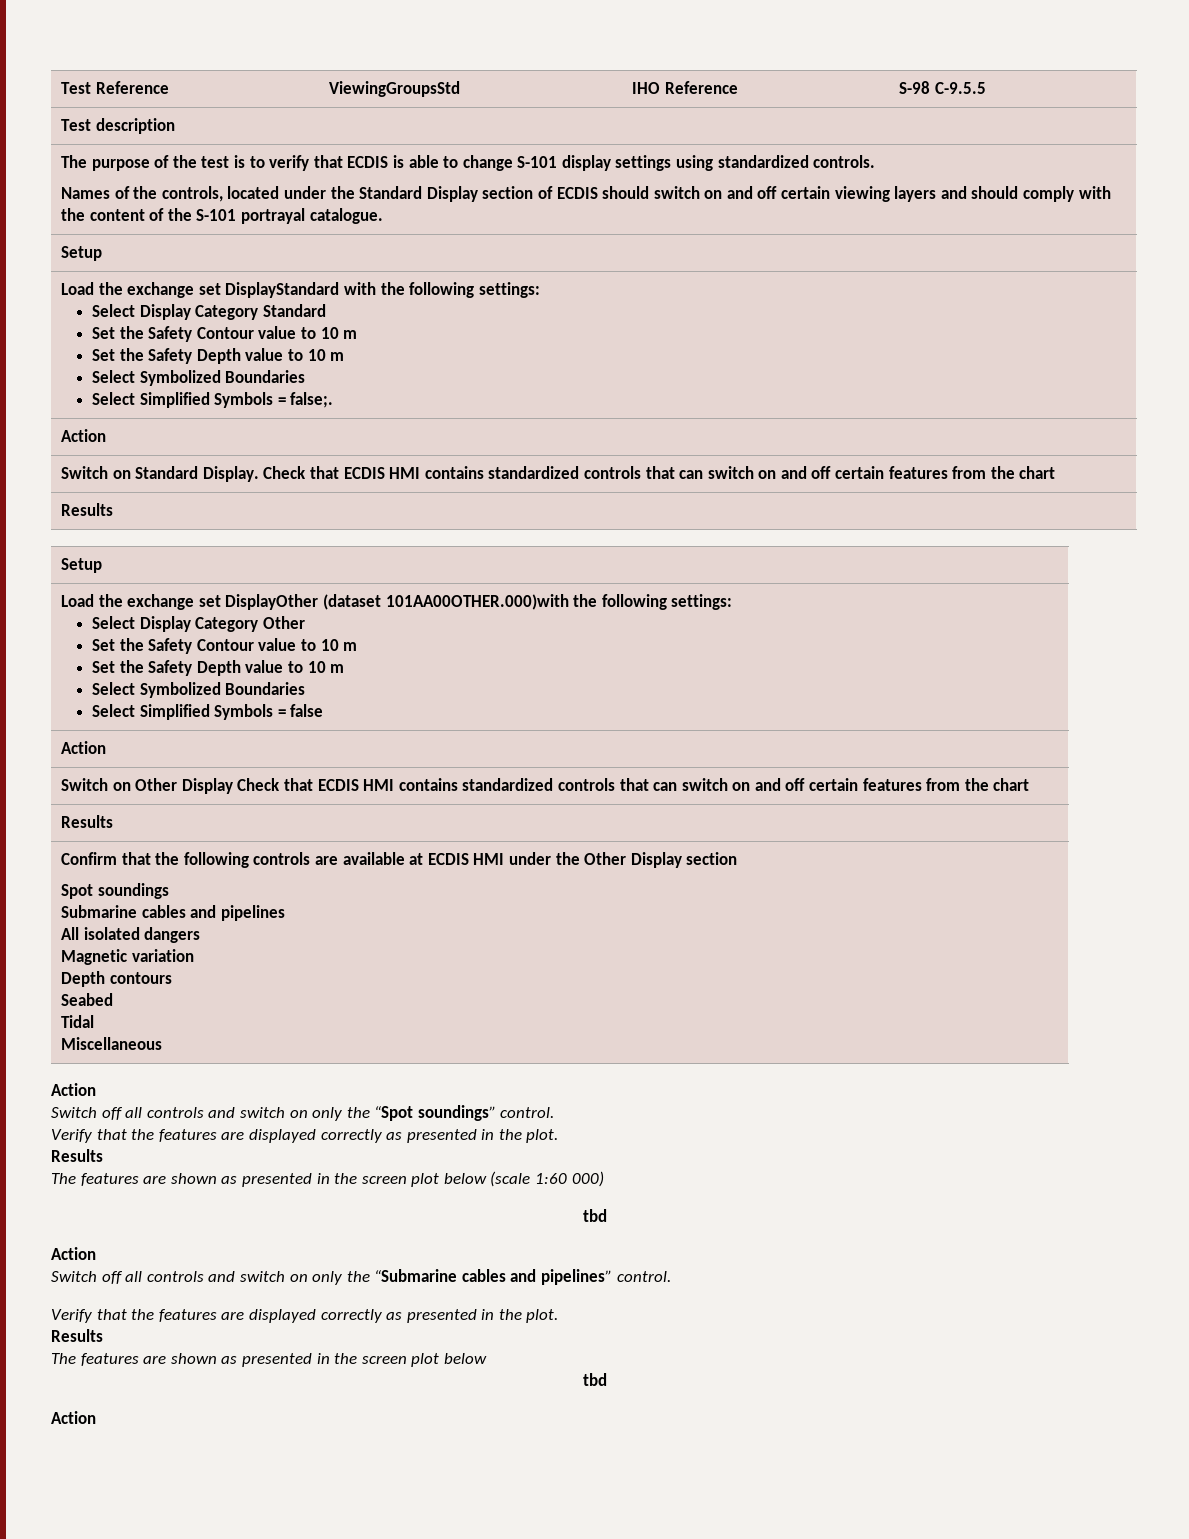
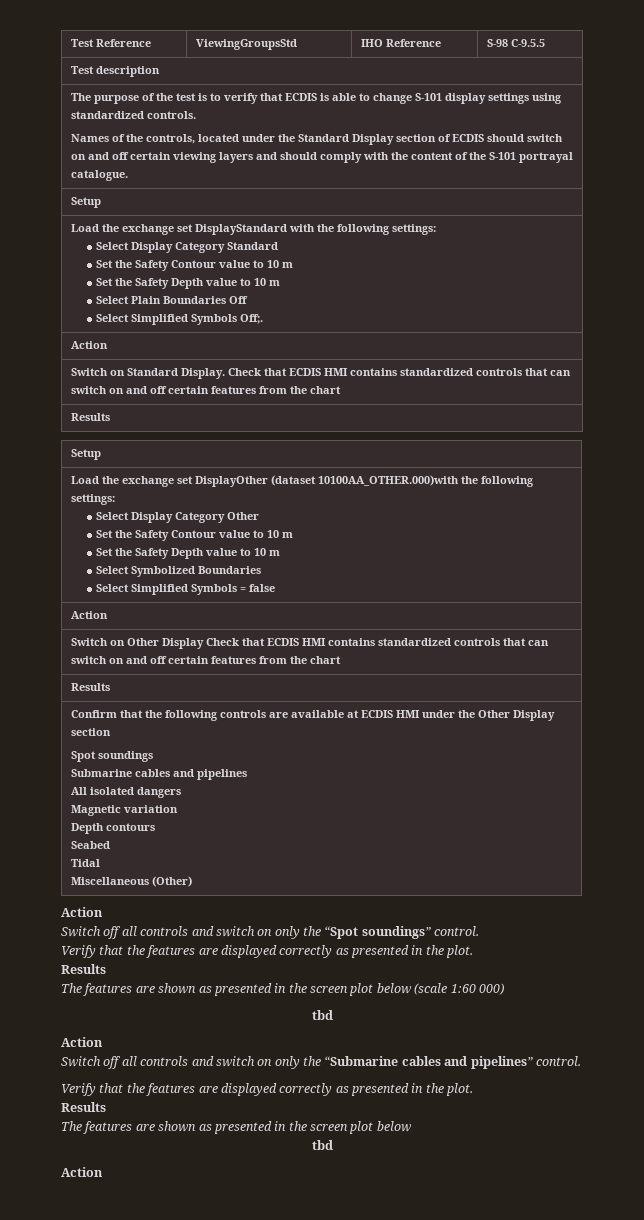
  Load the exchange set DisplayStandard with the following settings:
  Select Display Category Standard
  Set the Safety Contour value to 10 m
  Set the Safety Depth value to 10 m
- Select Symbolized Boundaries
- Select Simplified Symbols = false;.
+ Select Plain Boundaries Off
+ Select Simplified Symbols Off;.
- Load the exchange set DisplayOther (dataset 101AA00OTHER.000)with the following settings:
+ Load the exchange set DisplayOther (dataset 10100AA_OTHER.000)with the following settings:
  Confirm that the following controls are available at ECDIS HMI under the Other Display section
  Spot soundings
  Submarine cables and pipelines
  All isolated dangers
  Magnetic variation
  Depth contours
  Seabed
  Tidal
- Miscellaneous
+ Miscellaneous (Other)

